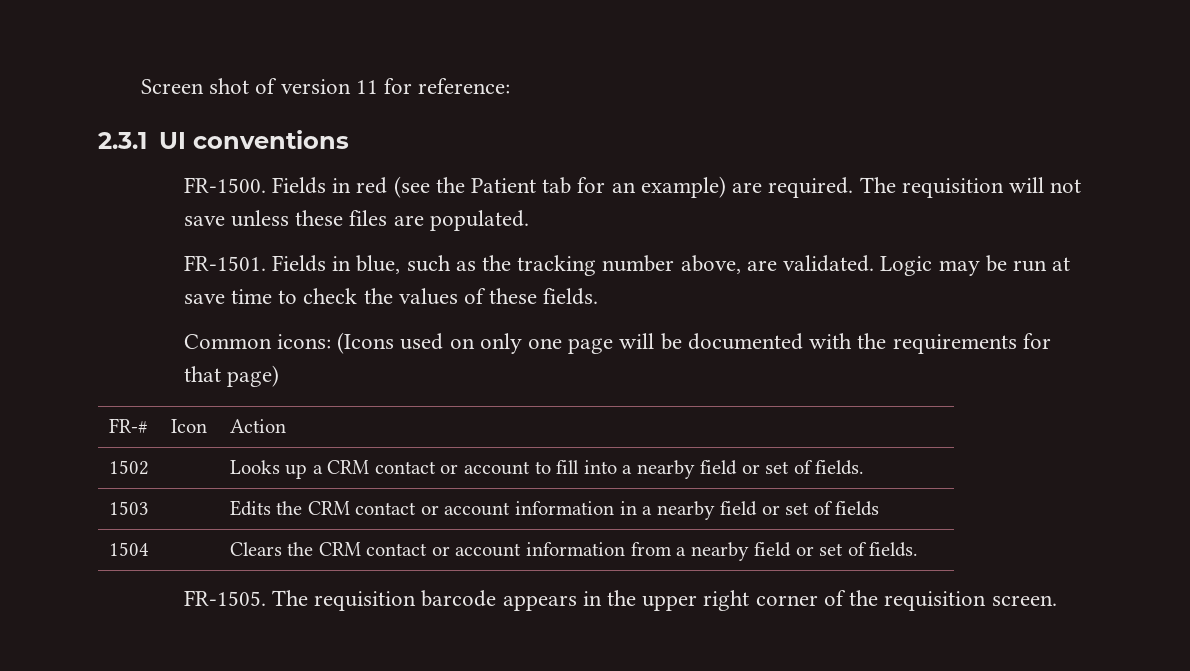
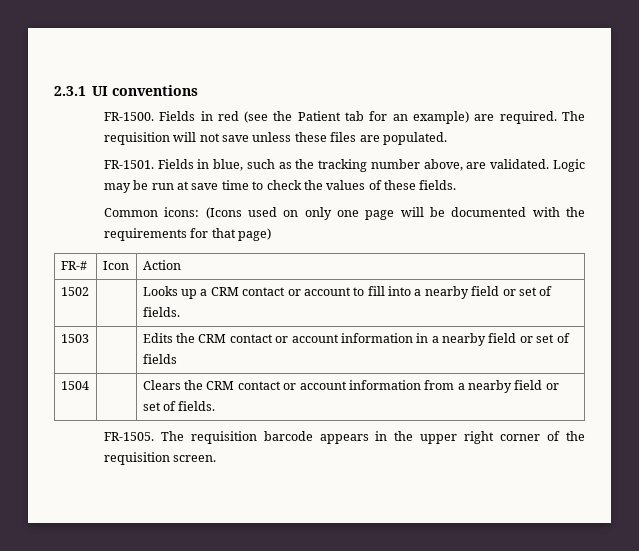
- Screen shot of version 11 for reference:

